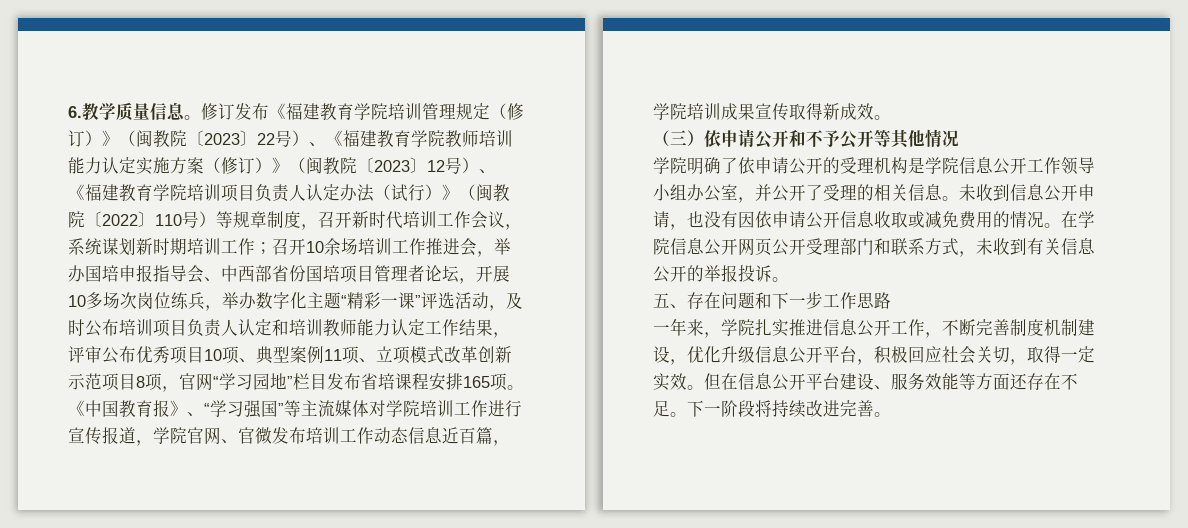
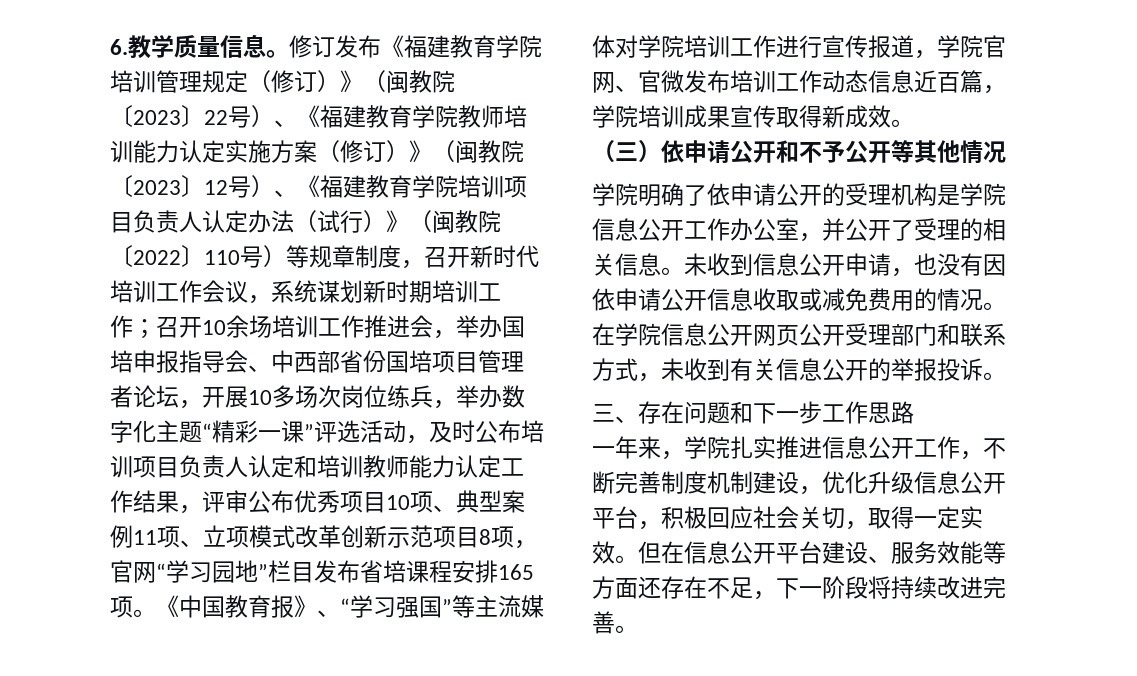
- 学院明确了依申请公开的受理机构是学院信息公开工作领导小组办公室，并公开了受理的相关信息。
+ 学院明确了依申请公开的受理机构是学院信息公开工作办公室，并公开了受理的相关信息。
- 五、存在问题和下一步工作思路
+ 三、存在问题和下一步工作思路
- 但在信息公开平台建设、服务效能等方面还存在不足。下一阶段将持续改进完善。
+ 但在信息公开平台建设、服务效能等方面还存在不足，下一阶段将持续改进完善。

